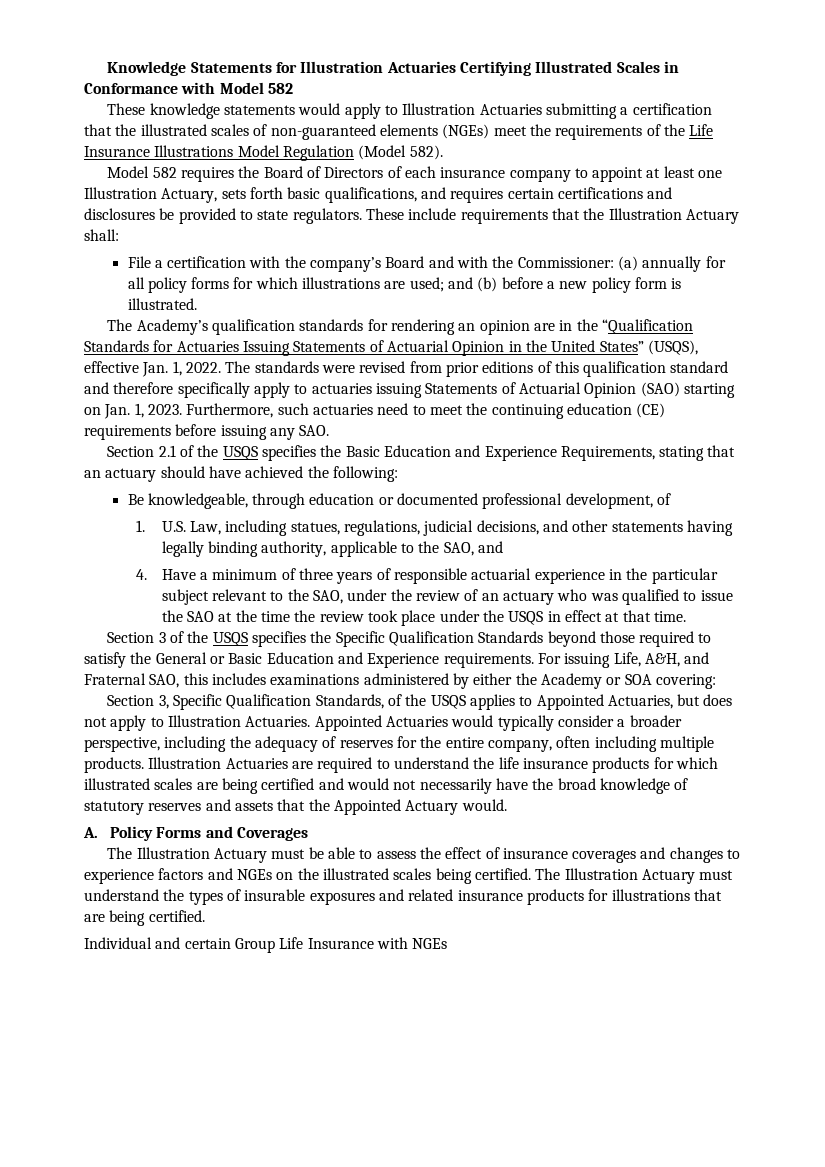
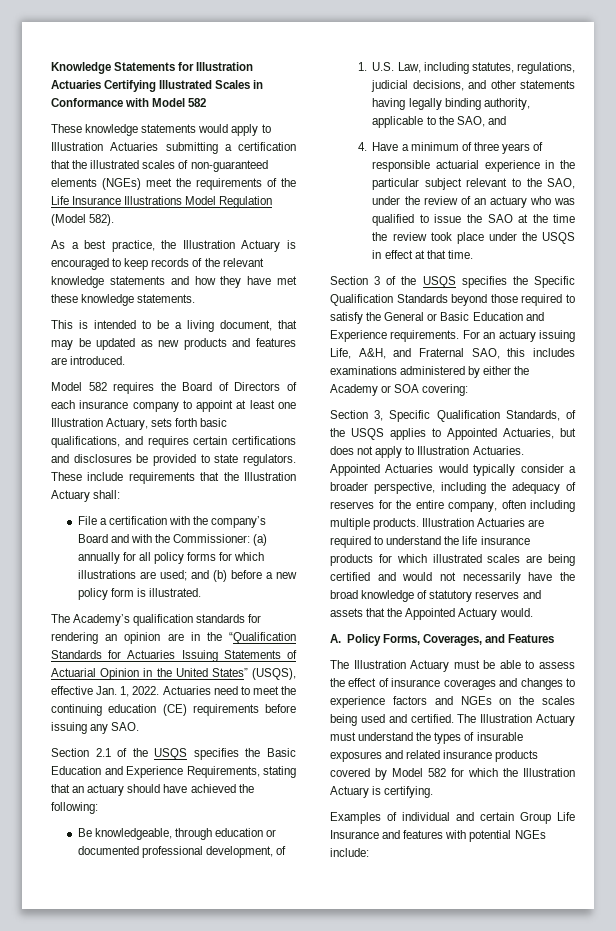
+ As a best practice, the Illustration Actuary is encouraged to keep records of the relevant knowledge statements and how they have met these knowledge statements.
+ This is intended to be a living document, that may be updated as new products and features are introduced.
- The standards were revised from prior editions of this qualification standard and therefore specifically apply to actuaries issuing Statements of Actuarial Opinion (SAO) starting on Jan. 1, 2023. Furthermore, such actuaries need to meet the continuing education (CE) requirements before issuing any SAO.
+ Actuaries need to meet the continuing education (CE) requirements before issuing any SAO.
- 1. U.S. Law, including statues, regulations, judicial decisions, and other statements having legally binding authority, applicable to the SAO, and
+ 1. U.S. Law, including statutes, regulations, judicial decisions, and other statements having legally binding authority, applicable to the SAO, and
- For issuing Life, A&H, and Fraternal SAO, this includes examinations administered by either the Academy or SOA covering:
+ For an actuary issuing Life, A&H, and Fraternal SAO, this includes examinations administered by either the Academy or SOA covering:
- A. Policy Forms and Coverages
+ A. Policy Forms, Coverages, and Features
- The Illustration Actuary must be able to assess the effect of insurance coverages and changes to experience factors and NGEs on the illustrated scales being certified.
+ The Illustration Actuary must be able to assess the effect of insurance coverages and changes to experience factors and NGEs on the scales being used and certified.
- The Illustration Actuary must understand the types of insurable exposures and related insurance products for illustrations that are being certified.
- Individual and certain Group Life Insurance with NGEs
+ The Illustration Actuary must understand the types of insurable exposures and related insurance products covered by Model 582 for which the Illustration Actuary is certifying.
+ Examples of individual and certain Group Life Insurance and features with potential NGEs include:

